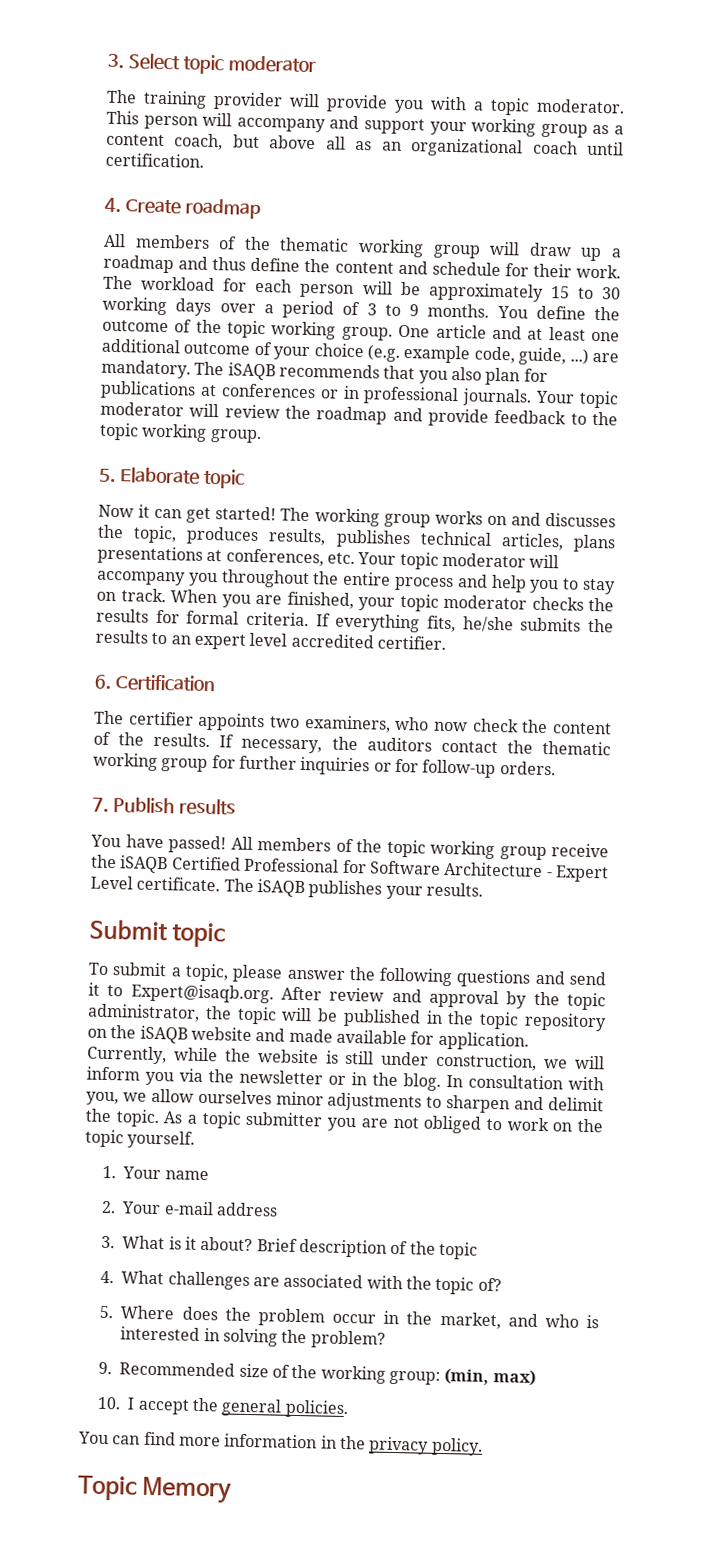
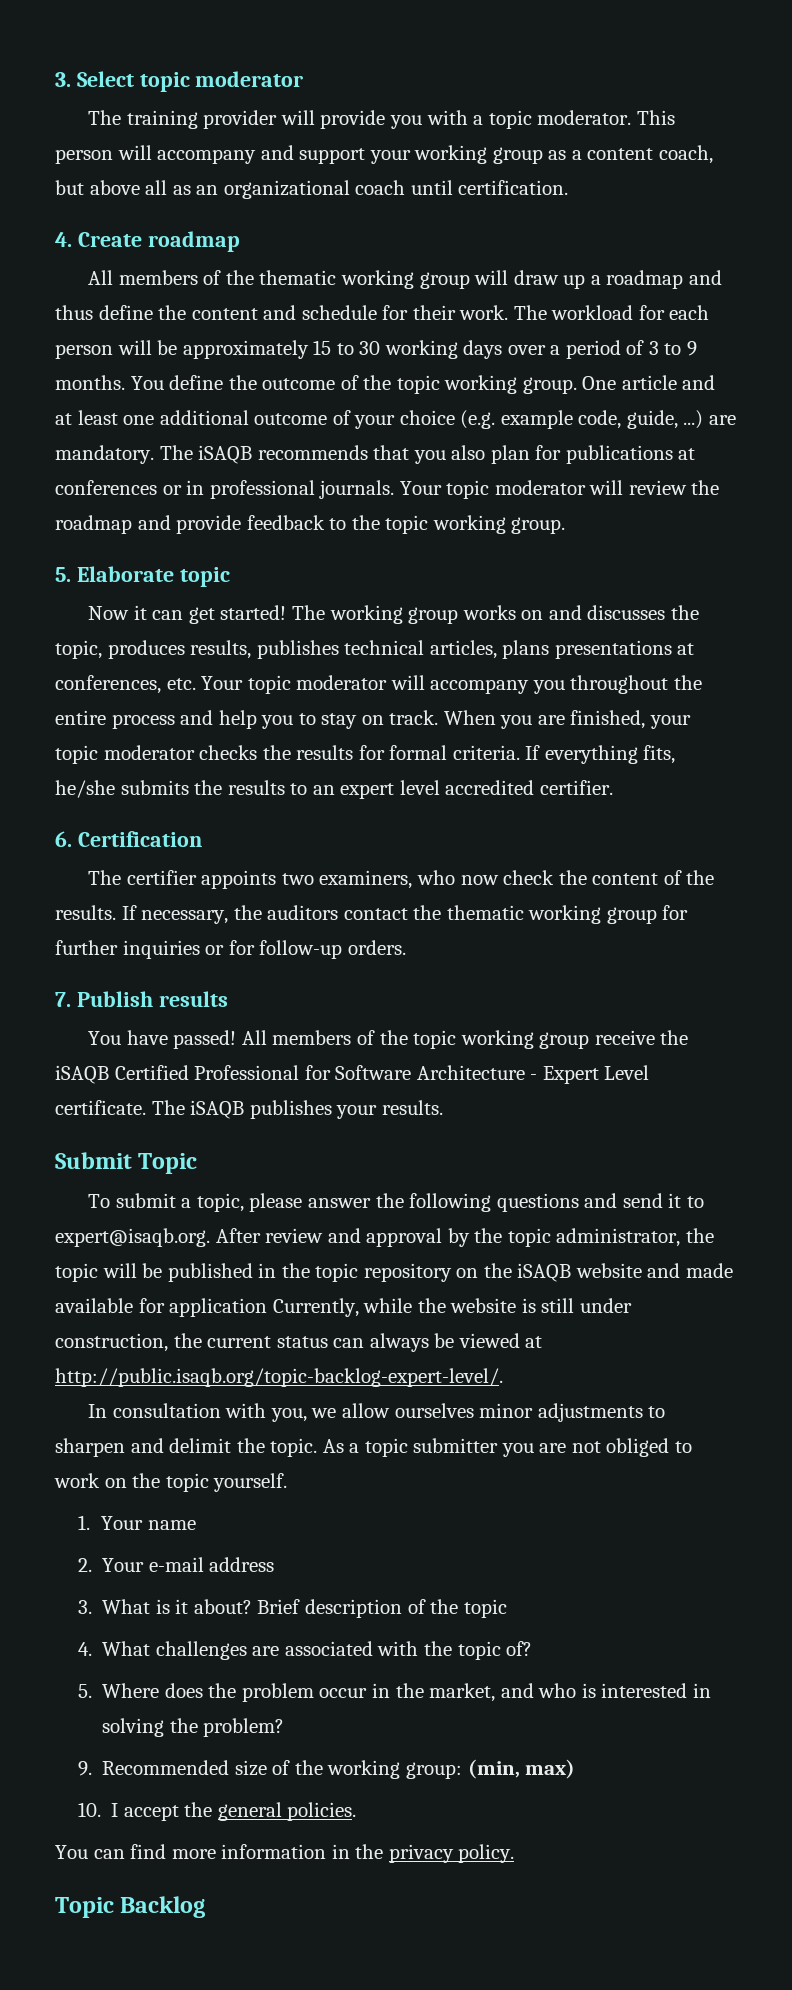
- Submit topic
+ Submit Topic
- To submit a topic, please answer the following questions and send it to Expert@isaqb.org. After review and approval by the topic administrator, the topic will be published in the topic repository on the iSAQB website and made available for application. Currently, while the website is still under construction, we will inform you via the newsletter or in the blog. In consultation with you, we allow ourselves minor adjustments to sharpen and delimit the topic.
+ To submit a topic, please answer the following questions and send it to expert@isaqb.org. After review and approval by the topic administrator, the topic will be published in the topic repository on the iSAQB website and made available for application Currently, while the website is still under construction, the current status can always be viewed at http://public.isaqb.org/topic-backlog-expert-level/.
+ In consultation with you, we allow ourselves minor adjustments to sharpen and delimit the topic.
- Topic Memory
+ Topic Backlog

